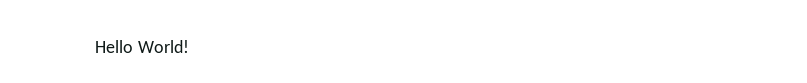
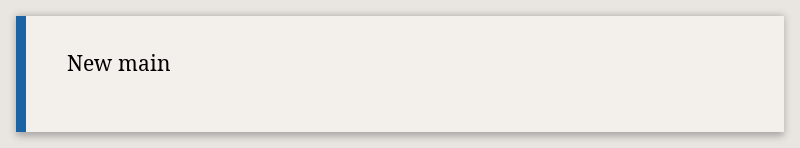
- Hello World!
+ New main

